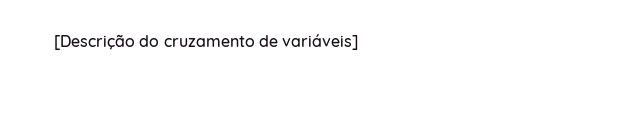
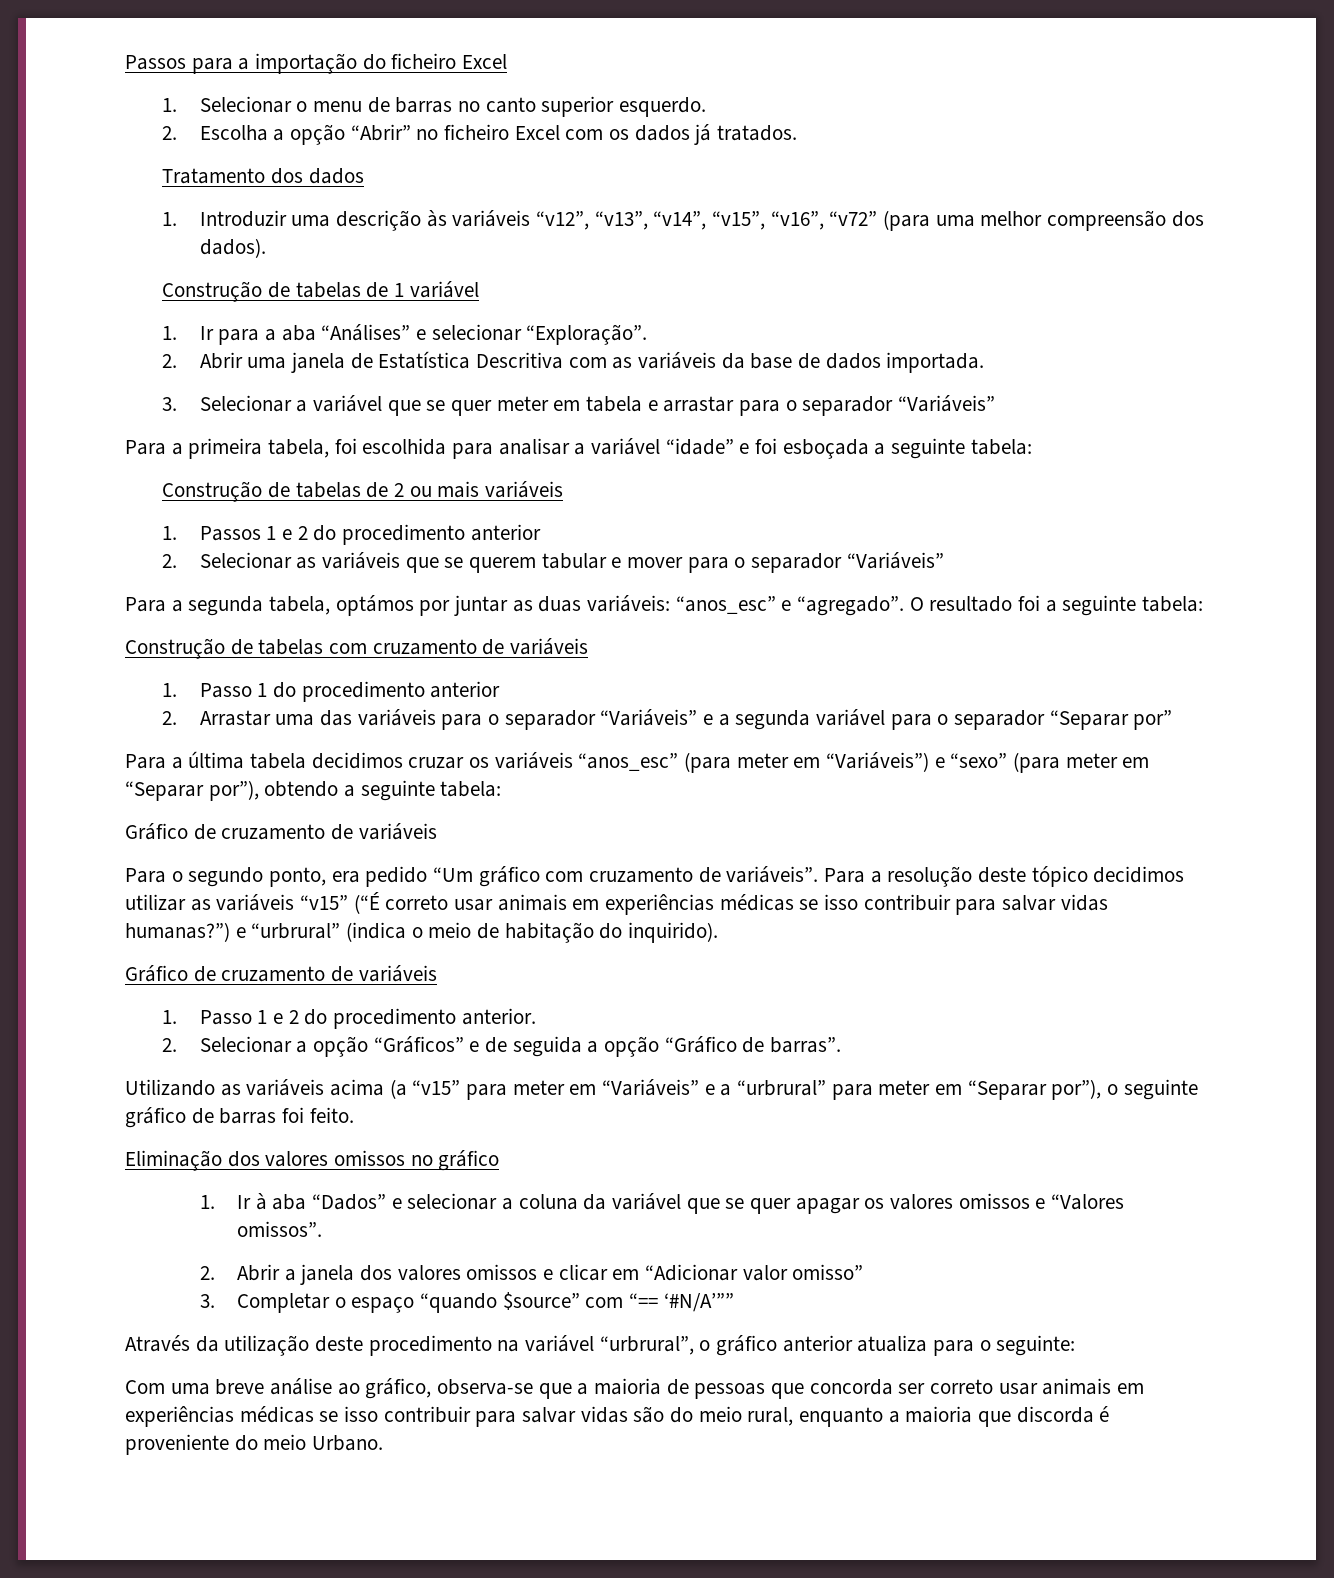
- [Descrição do cruzamento de variáveis]
+ Passos para a importação do ficheiro Excel
+ 1. Selecionar o menu de barras no canto superior esquerdo.
+ 2. Escolha a opção “Abrir” no ficheiro Excel com os dados já tratados.
+ Tratamento dos dados
+ 1. Introduzir uma descrição às variáveis “v12”, “v13”, “v14”, “v15”, “v16”, “v72” (para uma melhor compreensão dos dados).
+ Construção de tabelas de 1 variável
+ 1. Ir para a aba “Análises” e selecionar “Exploração”.
+ 2. Abrir uma janela de Estatística Descritiva com as variáveis da base de dados importada.
+ 3. Selecionar a variável que se quer meter em tabela e arrastar para o separador “Variáveis”
+ Para a primeira tabela, foi escolhida para analisar a variável “idade” e foi esboçada a seguinte tabela:
+ Construção de tabelas de 2 ou mais variáveis
+ 1. Passos 1 e 2 do procedimento anterior
+ 2. Selecionar as variáveis que se querem tabular e mover para o separador “Variáveis”
+ Para a segunda tabela, optámos por juntar as duas variáveis: “anos_esc” e “agregado”. O resultado foi a seguinte tabela:
+ Construção de tabelas com cruzamento de variáveis
+ 1. Passo 1 do procedimento anterior
+ 2. Arrastar uma das variáveis para o separador “Variáveis” e a segunda variável para o separador “Separar por”
+ Para a última tabela decidimos cruzar os variáveis “anos_esc” (para meter em “Variáveis”) e “sexo” (para meter em “Separar por”), obtendo a seguinte tabela:
+ Gráfico de cruzamento de variáveis
+ Para o segundo ponto, era pedido “Um gráfico com cruzamento de variáveis”. Para a resolução deste tópico decidimos utilizar as variáveis “v15” (“É correto usar animais em experiências médicas se isso contribuir para salvar vidas humanas?”) e “urbrural” (indica o meio de habitação do inquirido).
+ Gráfico de cruzamento de variáveis
+ 1. Passo 1 e 2 do procedimento anterior.
+ 2. Selecionar a opção “Gráficos” e de seguida a opção “Gráfico de barras”.
+ Utilizando as variáveis acima (a “v15” para meter em “Variáveis” e a “urbrural” para meter em “Separar por”), o seguinte gráfico de barras foi feito.
+ Eliminação dos valores omissos no gráfico
+ 1. Ir à aba “Dados” e selecionar a coluna da variável que se quer apagar os valores omissos e “Valores omissos”.
+ 2. Abrir a janela dos valores omissos e clicar em “Adicionar valor omisso”
+ 3. Completar o espaço “quando $source” com “== ‘#N/A’””
+ Através da utilização deste procedimento na variável “urbrural”, o gráfico anterior atualiza para o seguinte:
+ Com uma breve análise ao gráfico, observa-se que a maioria de pessoas que concorda ser correto usar animais em experiências médicas se isso contribuir para salvar vidas são do meio rural, enquanto a maioria que discorda é proveniente do meio Urbano.

